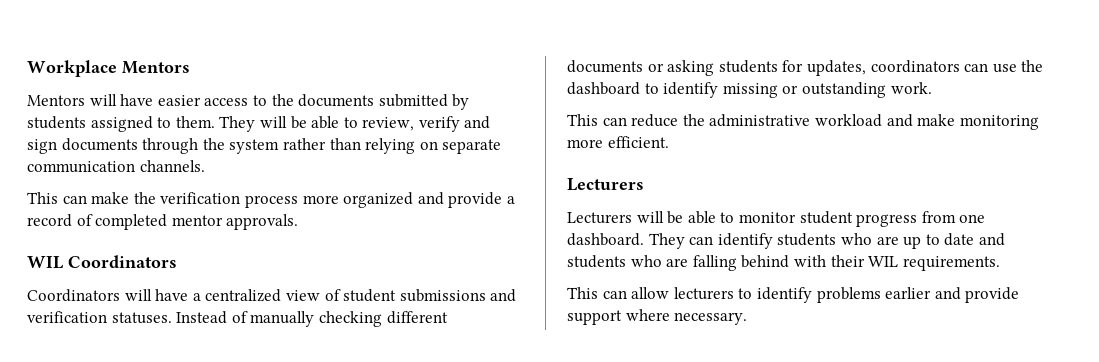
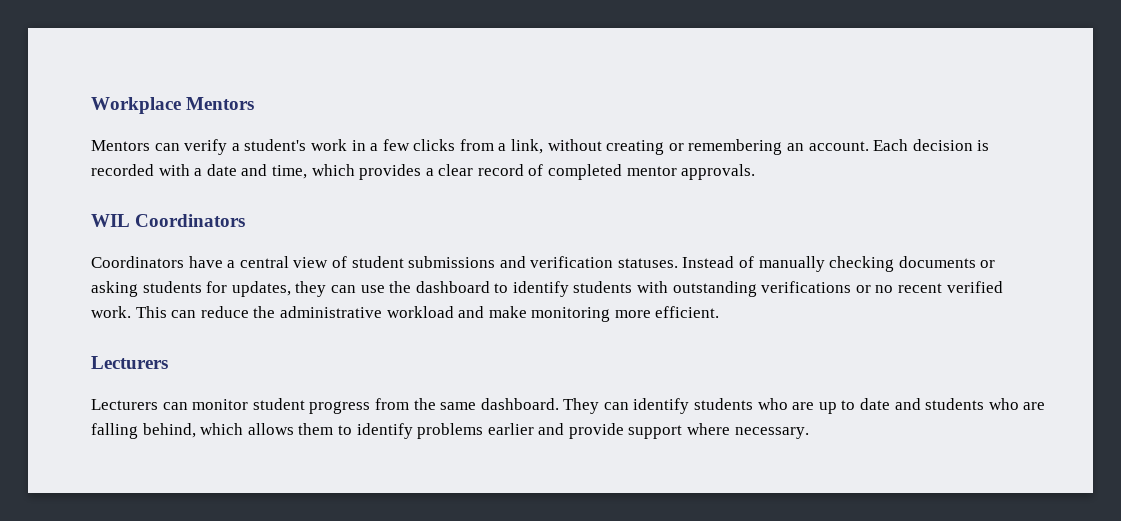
- Mentors will have easier access to the documents submitted by students assigned to them. They will be able to review, verify and sign documents through the system rather than relying on separate communication channels.
- This can make the verification process more organized and provide a record of completed mentor approvals.
+ Mentors can verify a student's work in a few clicks from a link, without creating or remembering an account. Each decision is recorded with a date and time, which provides a clear record of completed mentor approvals.
- Coordinators will have a centralized view of student submissions and verification statuses.
+ Coordinators have a central view of student submissions and verification statuses.
- Instead of manually checking different documents or asking students for updates, coordinators can use the dashboard to identify missing or outstanding work.
- This can reduce the administrative workload and make monitoring more efficient.
+ Instead of manually checking documents or asking students for updates, they can use the dashboard to identify students with outstanding verifications or no recent verified work. This can reduce the administrative workload and make monitoring more efficient.
- Lecturers will be able to monitor student progress from one dashboard.
+ Lecturers can monitor student progress from the same dashboard.
- They can identify students who are up to date and students who are falling behind with their WIL requirements.
- This can allow lecturers to identify problems earlier and provide support where necessary.
+ They can identify students who are up to date and students who are falling behind, which allows them to identify problems earlier and provide support where necessary.

